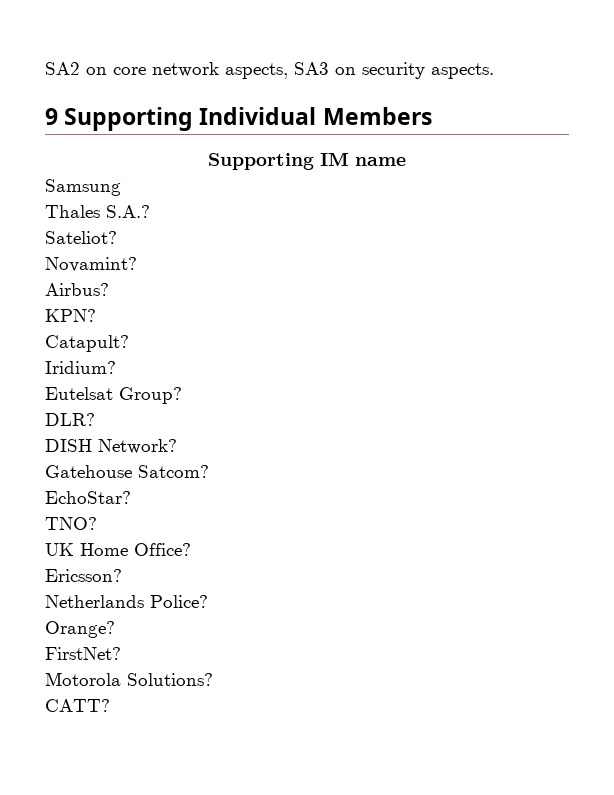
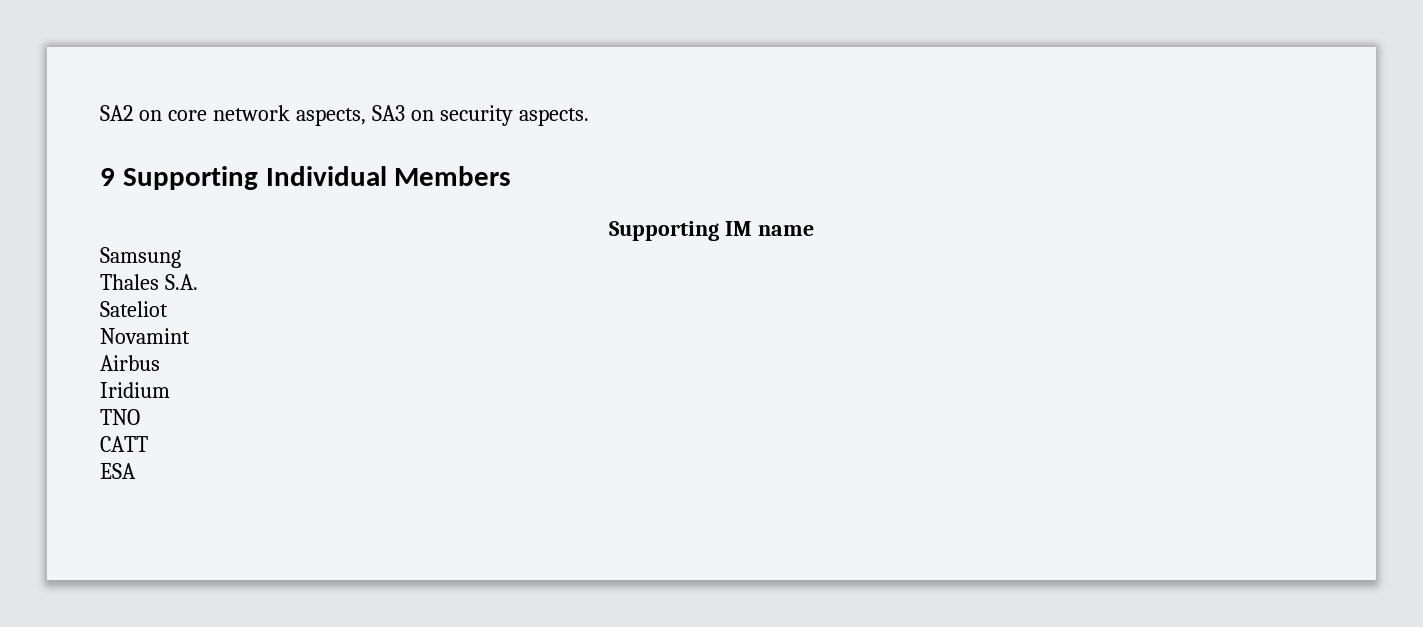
- Thales S.A.?
- Sateliot?
- Novamint?
- Airbus?
- KPN?
- Catapult?
- Iridium?
- Eutelsat Group?
- DLR?
- DISH Network?
- Gatehouse Satcom?
- EchoStar?
- TNO?
- UK Home Office?
- Ericsson?
- Netherlands Police?
- Orange?
- FirstNet?
- Motorola Solutions?
- CATT?
+ Thales S.A.
+ Sateliot
+ Novamint
+ Airbus
+ Iridium
+ TNO
+ CATT
+ ESA

